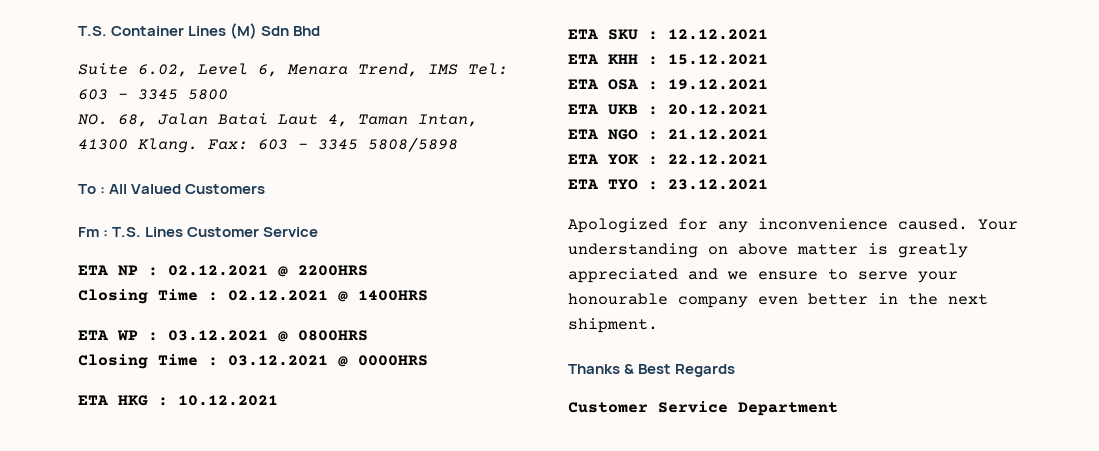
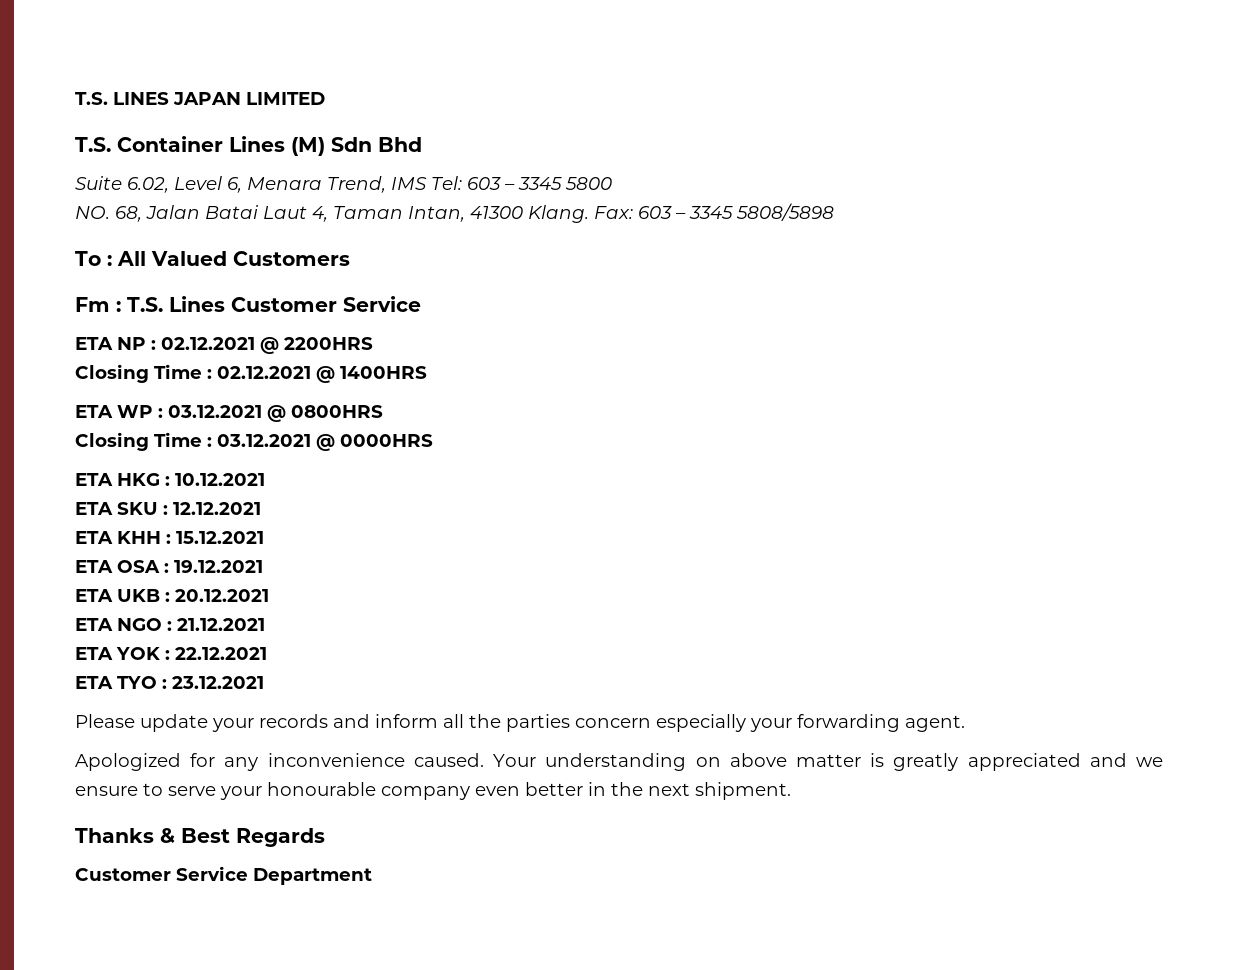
+ T.S. LINES JAPAN LIMITED
+ Please update your records and inform all the parties concern especially your forwarding agent.

